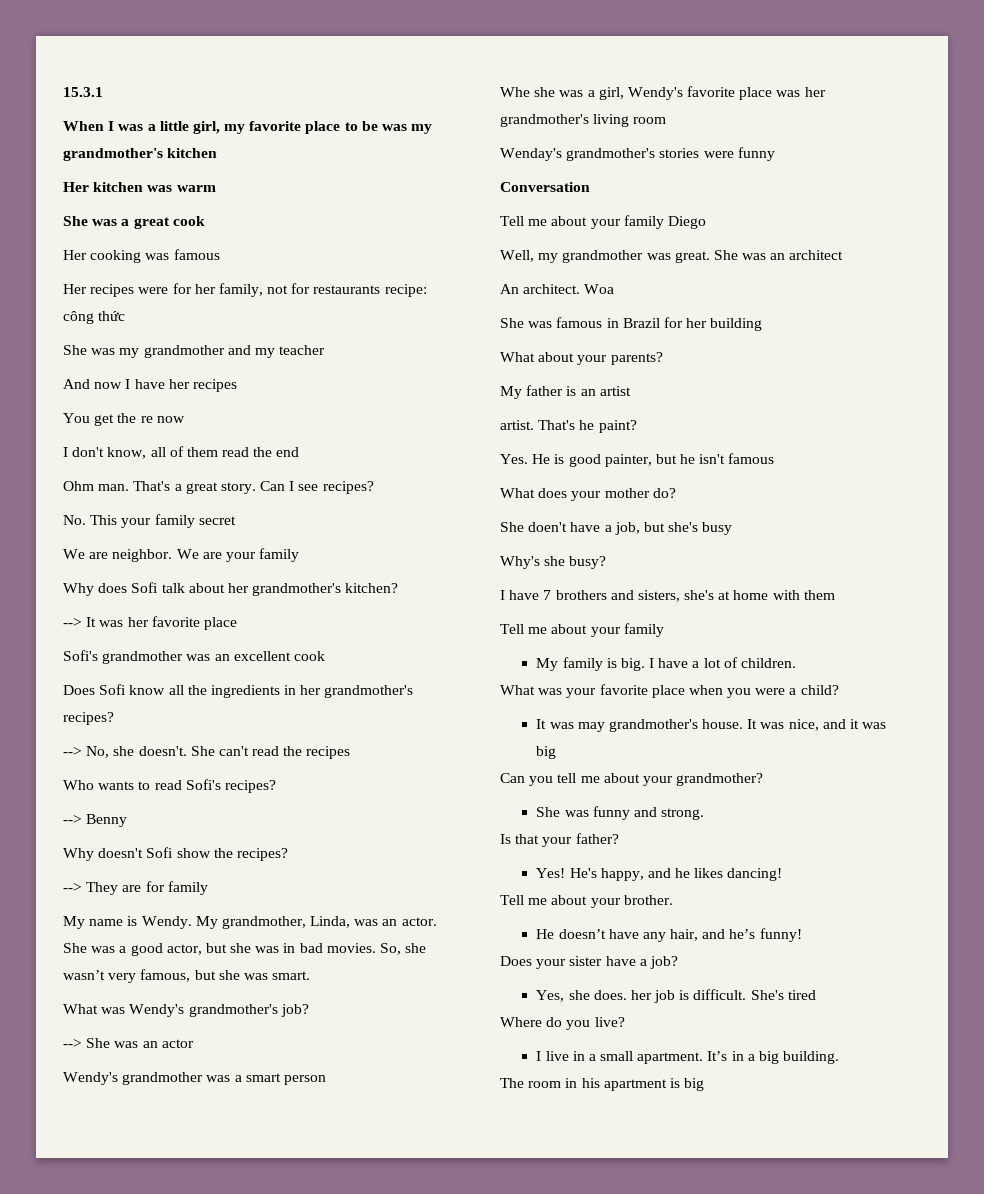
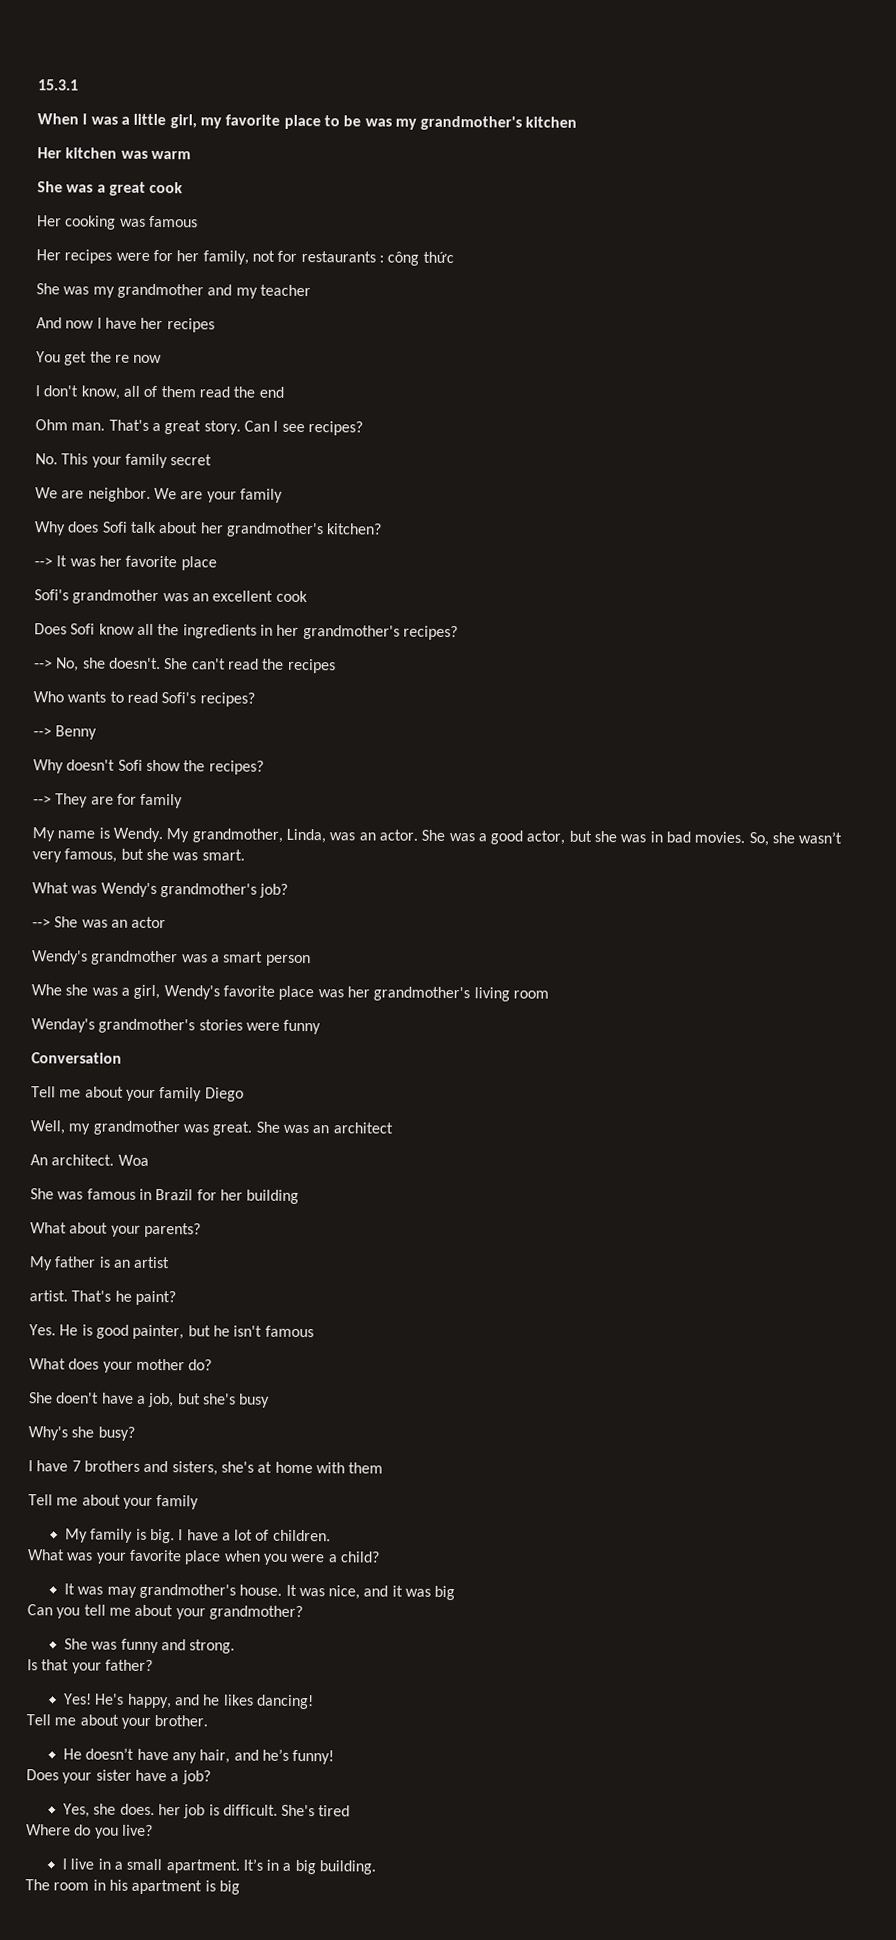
- Her recipes were for her family, not for restaurants recipe: công thức
+ Her recipes were for her family, not for restaurants : công thức

